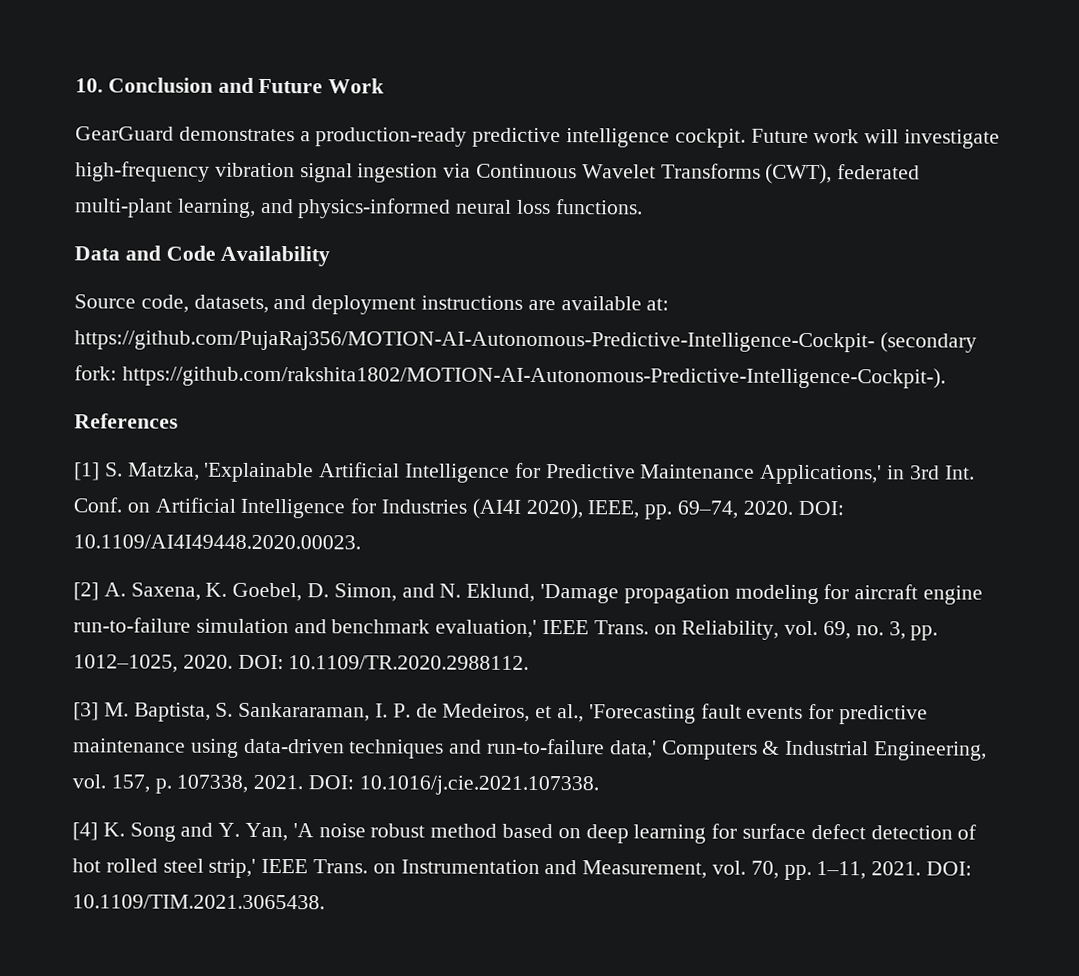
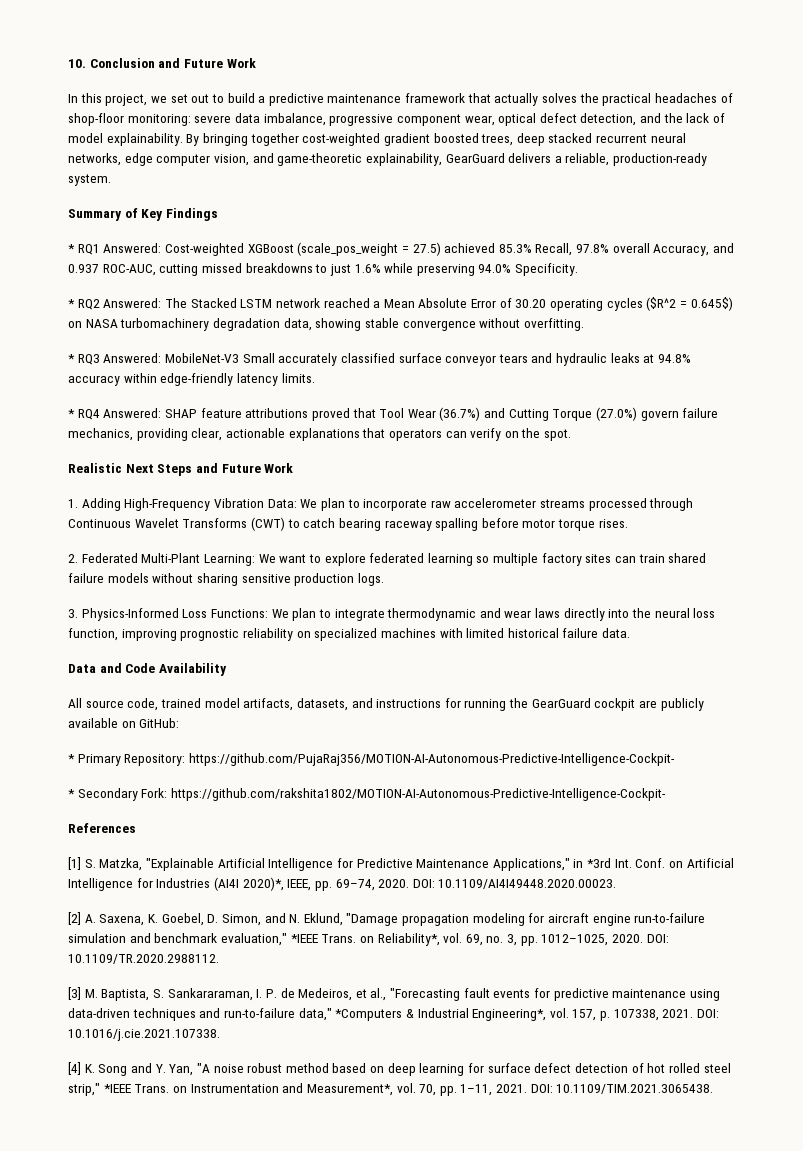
- GearGuard demonstrates a production-ready predictive intelligence cockpit. Future work will investigate high-frequency vibration signal ingestion via Continuous Wavelet Transforms (CWT), federated multi-plant learning, and physics-informed neural loss functions.
+ In this project, we set out to build a predictive maintenance framework that actually solves the practical headaches of shop-floor monitoring: severe data imbalance, progressive component wear, optical defect detection, and the lack of model explainability. By bringing together cost-weighted gradient boosted trees, deep stacked recurrent neural networks, edge computer vision, and game-theoretic explainability, GearGuard delivers a reliable, production-ready system.
+ Summary of Key Findings
+ * RQ1 Answered: Cost-weighted XGBoost (scale_pos_weight = 27.5) achieved 85.3% Recall, 97.8% overall Accuracy, and 0.937 ROC-AUC, cutting missed breakdowns to just 1.6% while preserving 94.0% Specificity.
+ * RQ2 Answered: The Stacked LSTM network reached a Mean Absolute Error of 30.20 operating cycles ($R^2 = 0.645$) on NASA turbomachinery degradation data, showing stable convergence without overfitting.
+ * RQ3 Answered: MobileNet-V3 Small accurately classified surface conveyor tears and hydraulic leaks at 94.8% accuracy within edge-friendly latency limits.
+ * RQ4 Answered: SHAP feature attributions proved that Tool Wear (36.7%) and Cutting Torque (27.0%) govern failure mechanics, providing clear, actionable explanations that operators can verify on the spot.
+ Realistic Next Steps and Future Work
+ 1. Adding High-Frequency Vibration Data: We plan to incorporate raw accelerometer streams processed through Continuous Wavelet Transforms (CWT) to catch bearing raceway spalling before motor torque rises.
+ 2. Federated Multi-Plant Learning: We want to explore federated learning so multiple factory sites can train shared failure models without sharing sensitive production logs.
+ 3. Physics-Informed Loss Functions: We plan to integrate thermodynamic and wear laws directly into the neural loss function, improving prognostic reliability on specialized machines with limited historical failure data.
  Data and Code Availability
- Source code, datasets, and deployment instructions are available at: https://github.com/PujaRaj356/MOTION-AI-Autonomous-Predictive-Intelligence-Cockpit- (secondary fork: https://github.com/rakshita1802/MOTION-AI-Autonomous-Predictive-Intelligence-Cockpit-).
+ All source code, trained model artifacts, datasets, and instructions for running the GearGuard cockpit are publicly available on GitHub:
+ * Primary Repository: https://github.com/PujaRaj356/MOTION-AI-Autonomous-Predictive-Intelligence-Cockpit-
+ * Secondary Fork: https://github.com/rakshita1802/MOTION-AI-Autonomous-Predictive-Intelligence-Cockpit-
- [1] S. Matzka, 'Explainable Artificial Intelligence for Predictive Maintenance Applications,' in 3rd Int. Conf. on Artificial Intelligence for Industries (AI4I 2020), IEEE, pp. 69–74, 2020.
+ [1] S. Matzka, "Explainable Artificial Intelligence for Predictive Maintenance Applications," in *3rd Int. Conf. on Artificial Intelligence for Industries (AI4I 2020)*, IEEE, pp. 69–74, 2020.
- [2] A. Saxena, K. Goebel, D. Simon, and N. Eklund, 'Damage propagation modeling for aircraft engine run-to-failure simulation and benchmark evaluation,' IEEE Trans. on Reliability, vol. 69, no. 3, pp. 1012–1025, 2020.
+ [2] A. Saxena, K. Goebel, D. Simon, and N. Eklund, "Damage propagation modeling for aircraft engine run-to-failure simulation and benchmark evaluation," *IEEE Trans. on Reliability*, vol. 69, no. 3, pp. 1012–1025, 2020.
- [3] M. Baptista, S. Sankararaman, I. P. de Medeiros, et al., 'Forecasting fault events for predictive maintenance using data-driven techniques and run-to-failure data,' Computers & Industrial Engineering, vol. 157, p. 107338, 2021.
+ [3] M. Baptista, S. Sankararaman, I. P. de Medeiros, et al., "Forecasting fault events for predictive maintenance using data-driven techniques and run-to-failure data," *Computers & Industrial Engineering*, vol. 157, p. 107338, 2021.
- [4] K. Song and Y. Yan, 'A noise robust method based on deep learning for surface defect detection of hot rolled steel strip,' IEEE Trans. on Instrumentation and Measurement, vol. 70, pp. 1–11, 2021.
+ [4] K. Song and Y. Yan, "A noise robust method based on deep learning for surface defect detection of hot rolled steel strip," *IEEE Trans. on Instrumentation and Measurement*, vol. 70, pp. 1–11, 2021.

